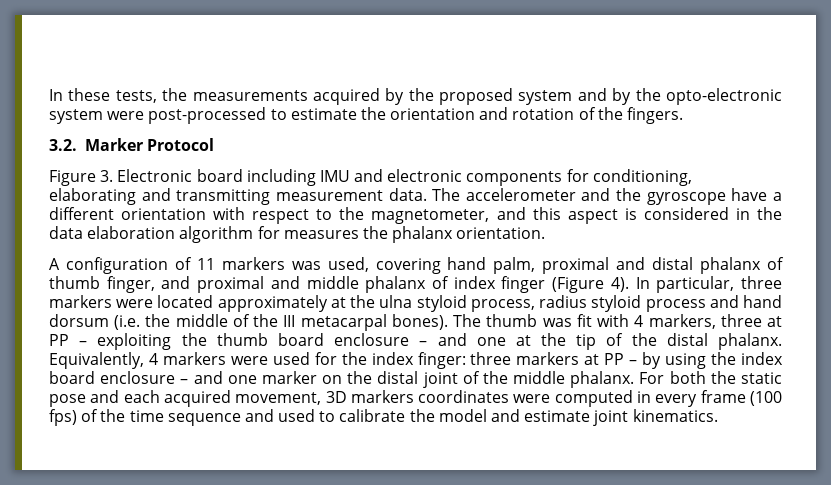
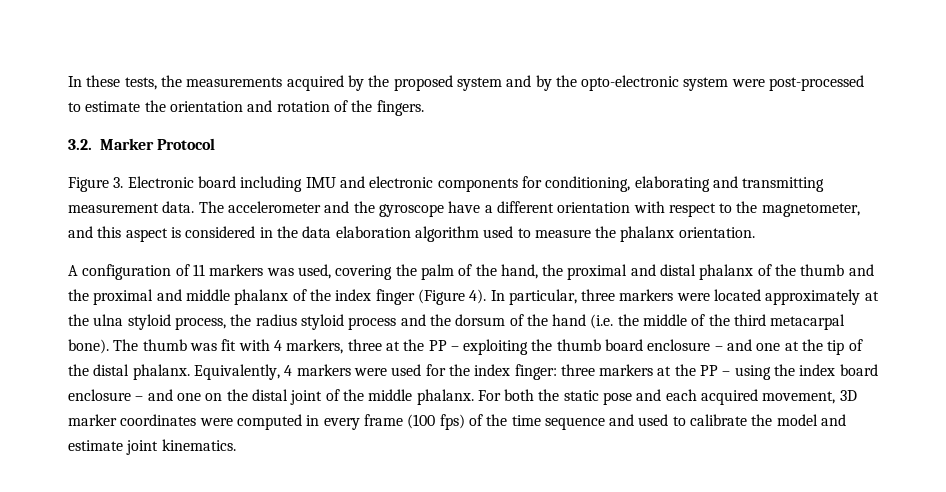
- The accelerometer and the gyroscope have a different orientation with respect to the magnetometer, and this aspect is considered in the data elaboration algorithm for measures the phalanx orientation.
+ The accelerometer and the gyroscope have a different orientation with respect to the magnetometer, and this aspect is considered in the data elaboration algorithm used to measure the phalanx orientation.
- A configuration of 11 markers was used, covering hand palm, proximal and distal phalanx of thumb finger, and proximal and middle phalanx of index finger (Figure 4).
+ A configuration of 11 markers was used, covering the palm of the hand, the proximal and distal phalanx of the thumb and the proximal and middle phalanx of the index finger (Figure 4).
- In particular, three markers were located approximately at the ulna styloid process, radius styloid process and hand dorsum (i.e. the middle of the III metacarpal bones).
+ In particular, three markers were located approximately at the ulna styloid process, the radius styloid process and the dorsum of the hand (i.e. the middle of the third metacarpal bone).
- The thumb was fit with 4 markers, three at PP – exploiting the thumb board enclosure – and one at the tip of the distal phalanx.
+ The thumb was fit with 4 markers, three at the PP – exploiting the thumb board enclosure – and one at the tip of the distal phalanx.
- Equivalently, 4 markers were used for the index finger: three markers at PP – by using the index board enclosure – and one marker on the distal joint of the middle phalanx.
+ Equivalently, 4 markers were used for the index finger: three markers at the PP – using the index board enclosure – and one on the distal joint of the middle phalanx.
- For both the static pose and each acquired movement, 3D markers coordinates were computed in every frame (100 fps) of the time sequence and used to calibrate the model and estimate joint kinematics.
+ For both the static pose and each acquired movement, 3D marker coordinates were computed in every frame (100 fps) of the time sequence and used to calibrate the model and estimate joint kinematics.

